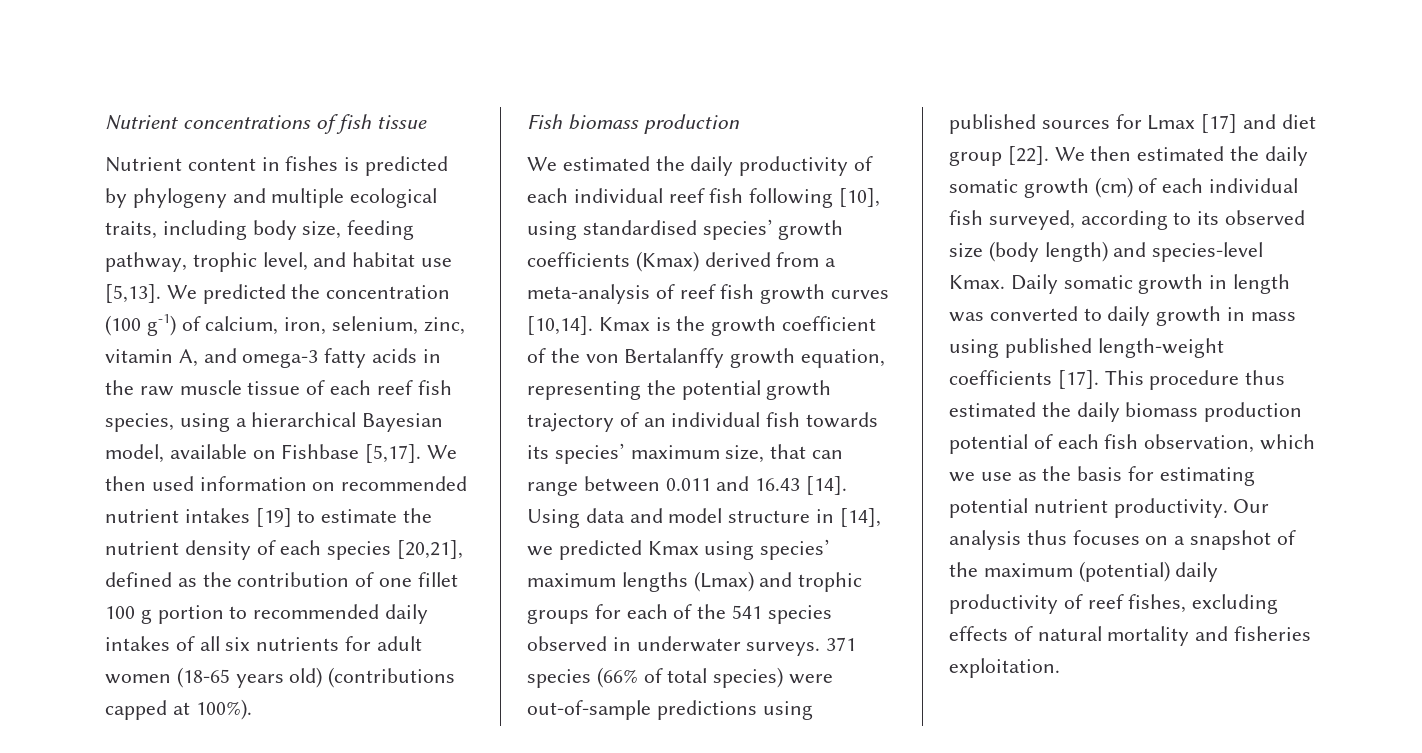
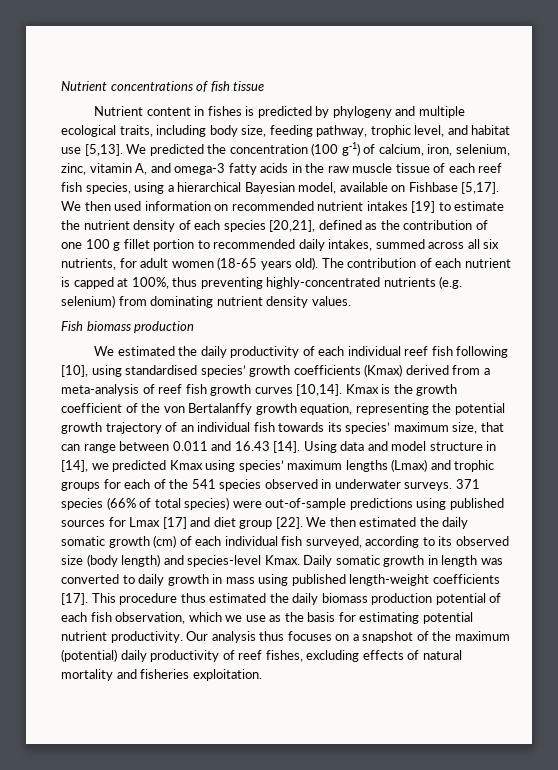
- We then used information on recommended nutrient intakes [19] to estimate the nutrient density of each species [20,21], defined as the contribution of one fillet 100 g portion to recommended daily intakes of all six nutrients for adult women (18-65 years old) (contributions capped at 100%).
+ We then used information on recommended nutrient intakes [19] to estimate the nutrient density of each species [20,21], defined as the contribution of one 100 g fillet portion to recommended daily intakes, summed across all six nutrients, for adult women (18-65 years old). The contribution of each nutrient is capped at 100%, thus preventing highly-concentrated nutrients (e.g. selenium) from dominating nutrient density values.

